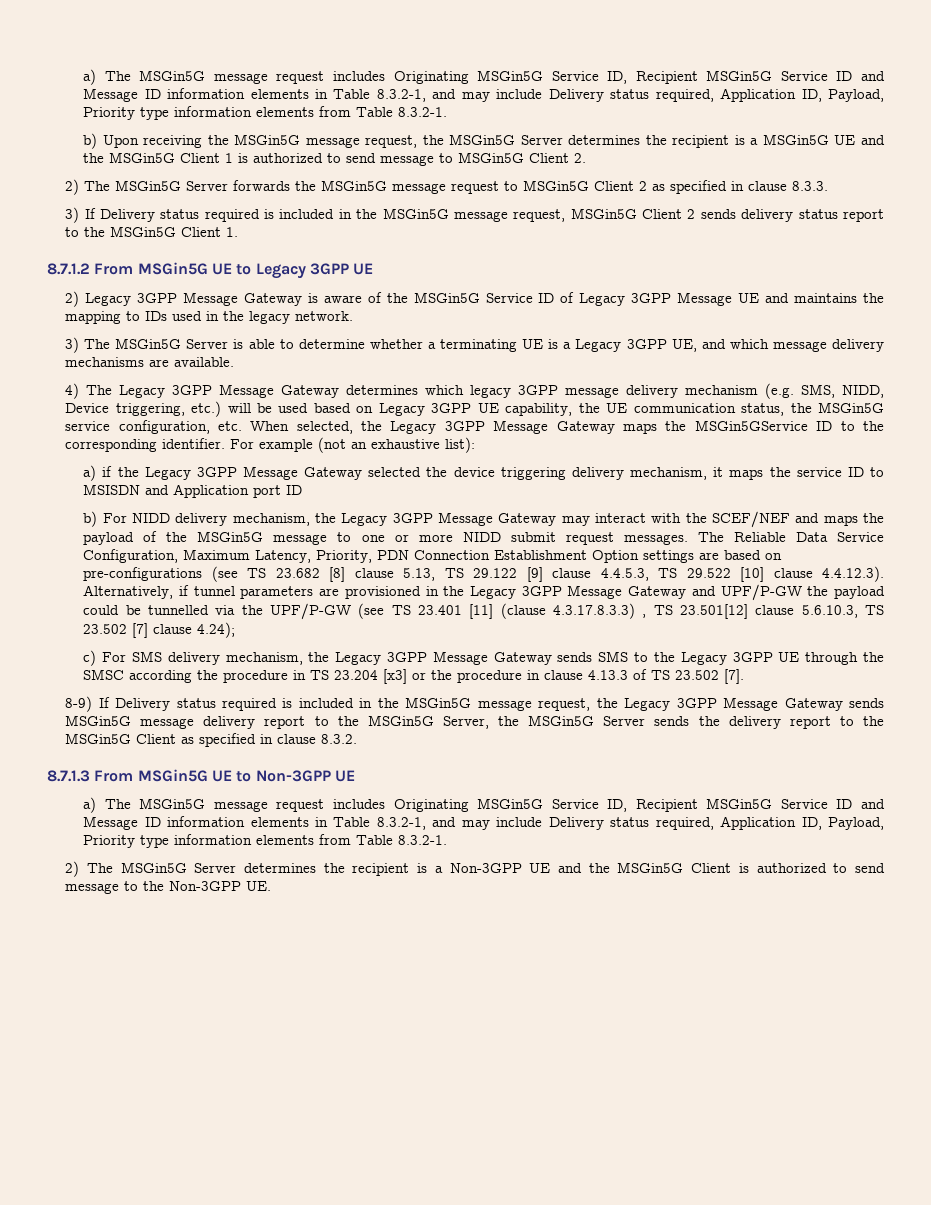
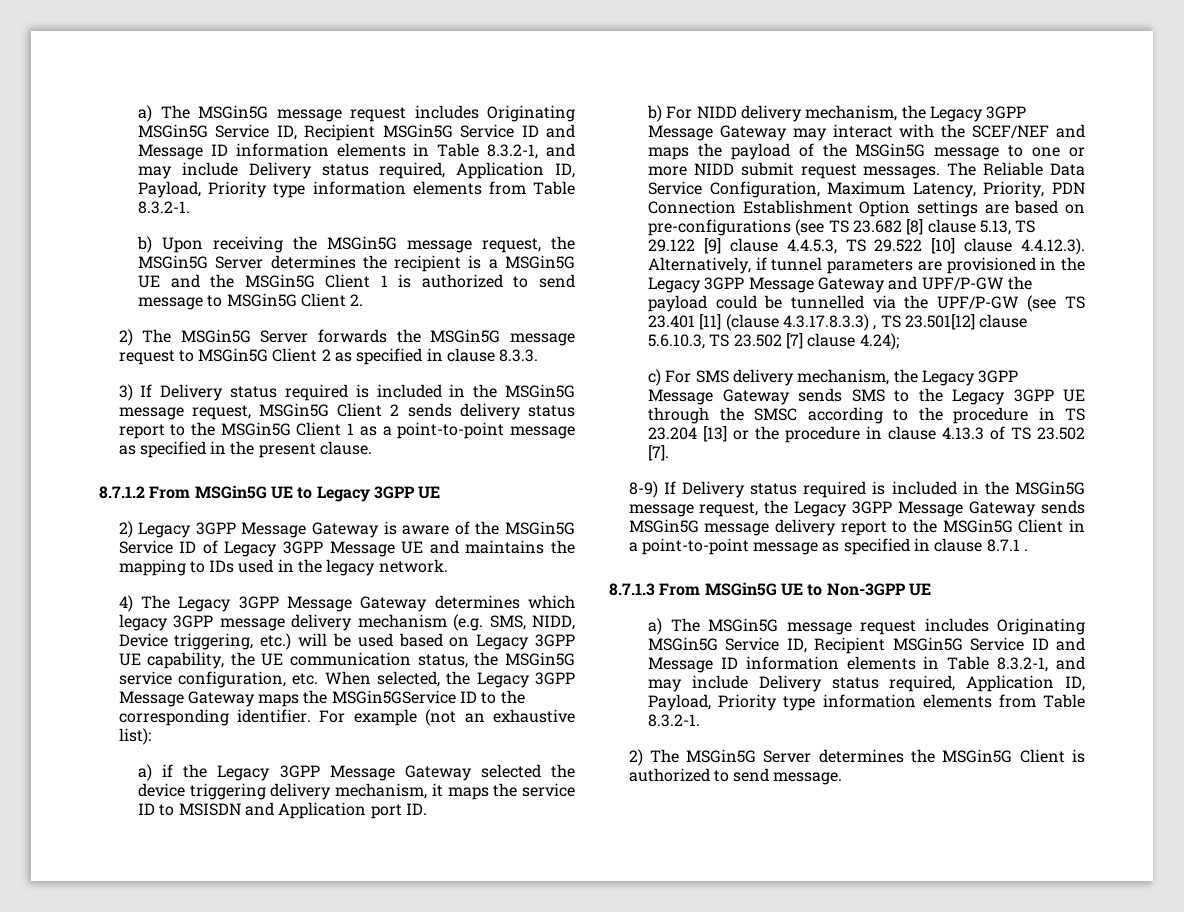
- 3) If Delivery status required is included in the MSGin5G message request, MSGin5G Client 2 sends delivery status report to the MSGin5G Client 1.
+ 3) If Delivery status required is included in the MSGin5G message request, MSGin5G Client 2 sends delivery status report to the MSGin5G Client 1 as a point-to-point message as specified in the present clause.
- 3) The MSGin5G Server is able to determine whether a terminating UE is a Legacy 3GPP UE, and which message delivery mechanisms are available.
- a) if the Legacy 3GPP Message Gateway selected the device triggering delivery mechanism, it maps the service ID to MSISDN and Application port ID
+ a) if the Legacy 3GPP Message Gateway selected the device triggering delivery mechanism, it maps the service ID to MSISDN and Application port ID.
- c) For SMS delivery mechanism, the Legacy 3GPP Message Gateway sends SMS to the Legacy 3GPP UE through the SMSC according the procedure in TS 23.204 [x3] or the procedure in clause 4.13.3 of TS 23.502 [7].
+ c) For SMS delivery mechanism, the Legacy 3GPP Message Gateway sends SMS to the Legacy 3GPP UE through the SMSC according to the procedure in TS 23.204 [13] or the procedure in clause 4.13.3 of TS 23.502 [7].
- 8-9) If Delivery status required is included in the MSGin5G message request, the Legacy 3GPP Message Gateway sends MSGin5G message delivery report to the MSGin5G Server, the MSGin5G Server sends the delivery report to the MSGin5G Client as specified in clause 8.3.2.
+ 8-9) If Delivery status required is included in the MSGin5G message request, the Legacy 3GPP Message Gateway sends MSGin5G message delivery report to the MSGin5G Client in a point-to-point message as specified in clause 8.7.1 .
- 2) The MSGin5G Server determines the recipient is a Non-3GPP UE and the MSGin5G Client is authorized to send message to the Non-3GPP UE.
+ 2) The MSGin5G Server determines the MSGin5G Client is authorized to send message.

